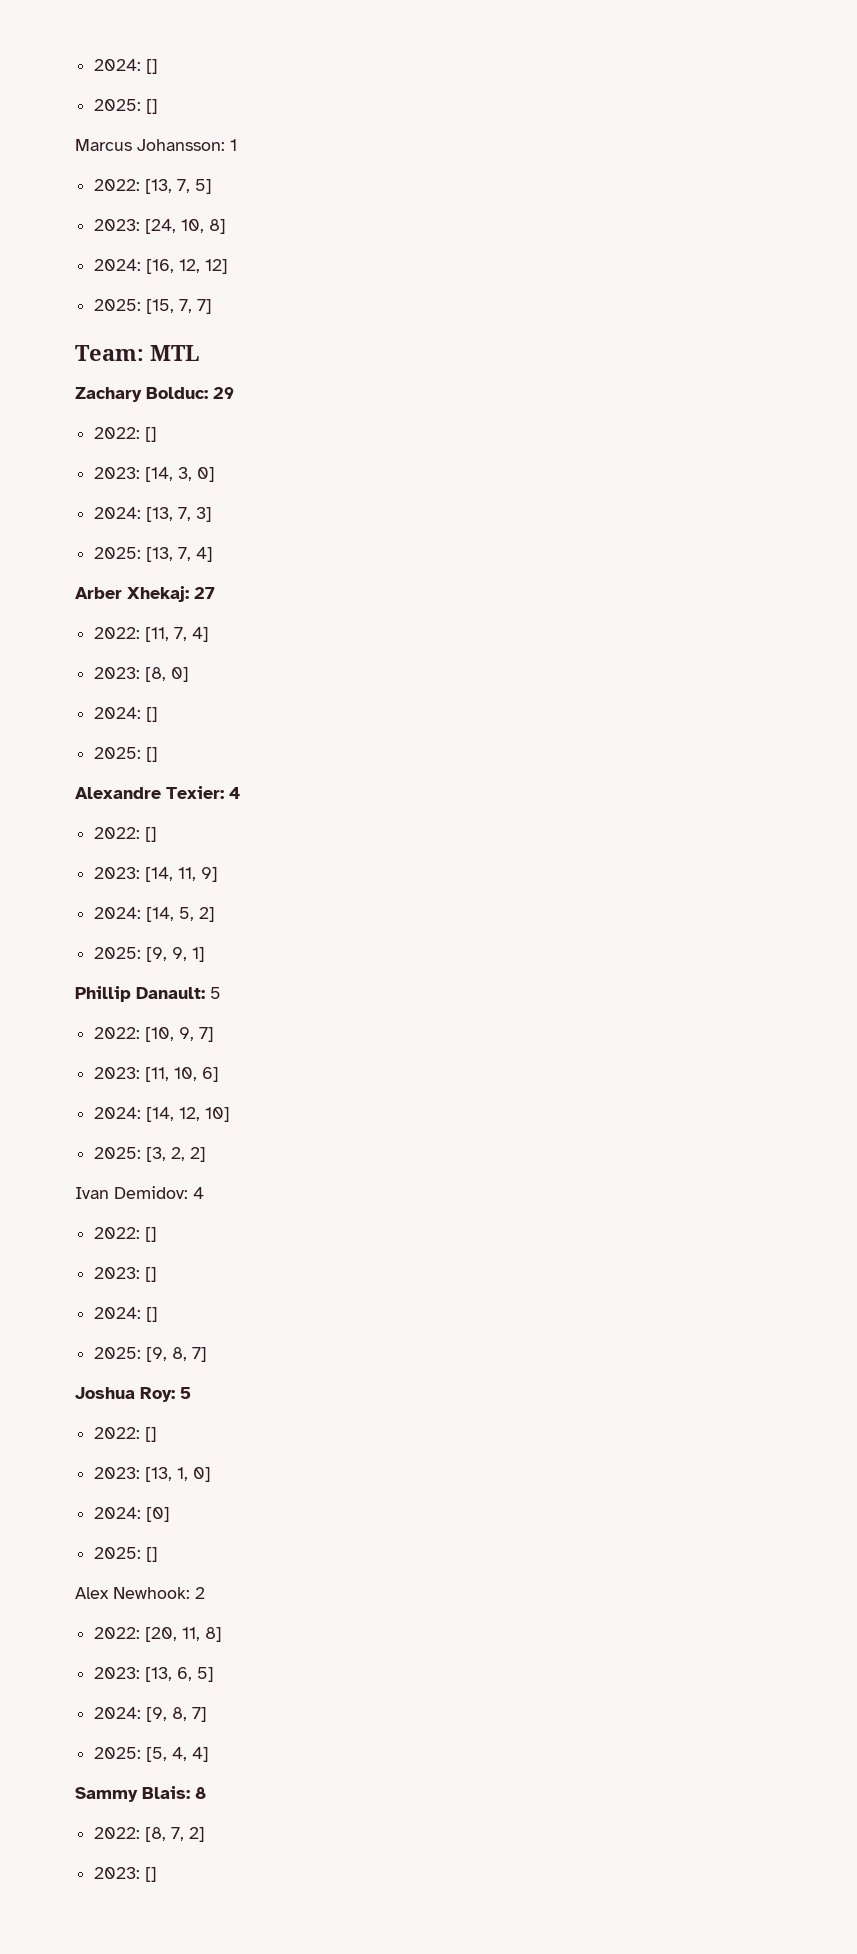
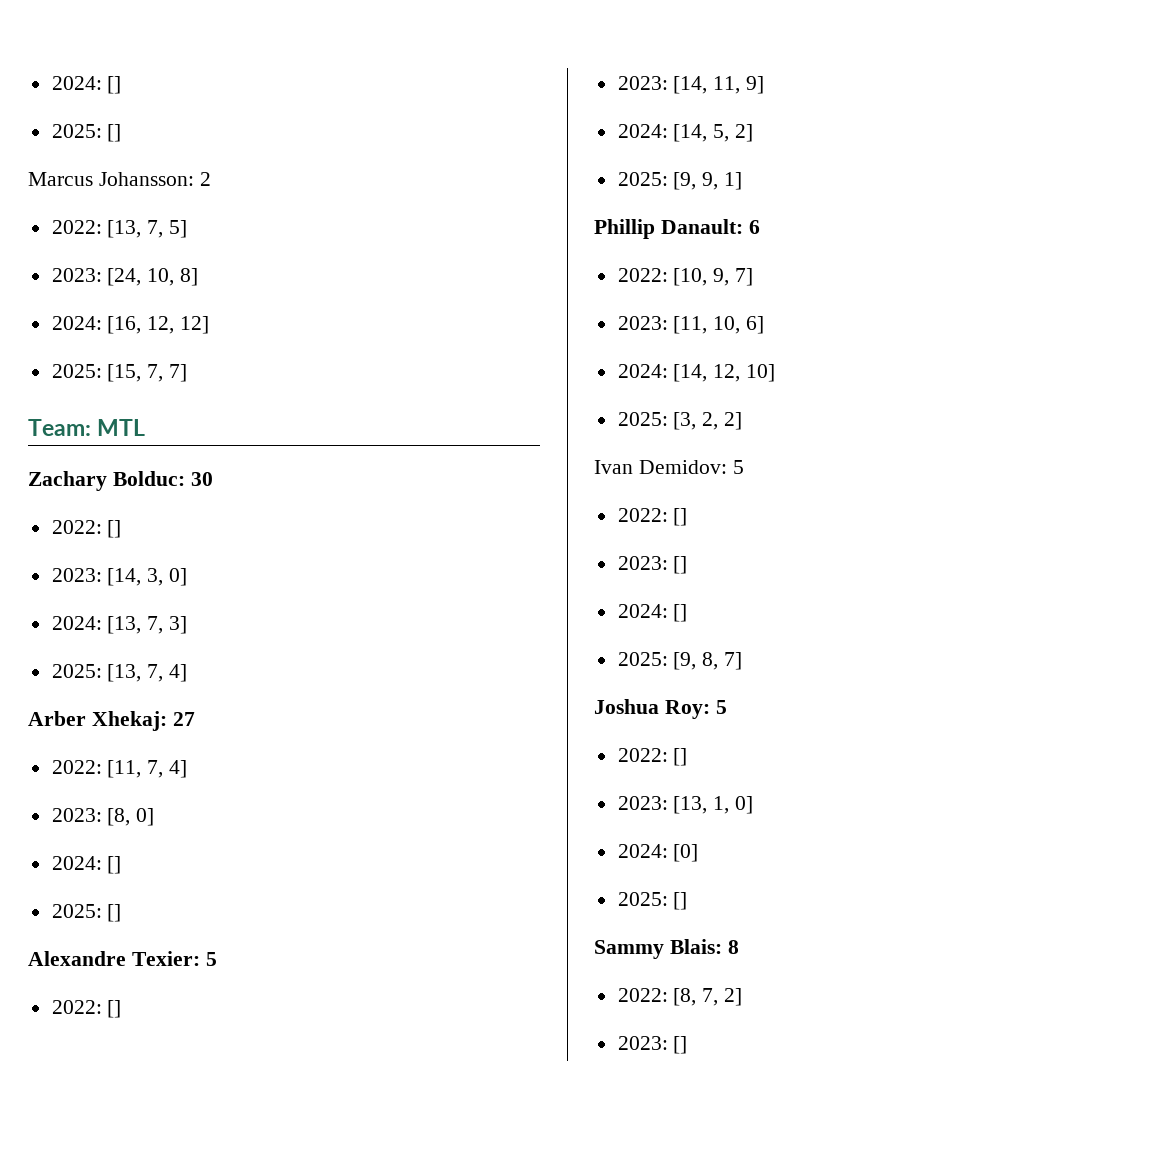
- Marcus Johansson: 1
+ Marcus Johansson: 2
- Zachary Bolduc: 29
+ Zachary Bolduc: 30
- Alexandre Texier: 4
+ Alexandre Texier: 5
- Phillip Danault: 5
+ Phillip Danault: 6
- Ivan Demidov: 4
+ Ivan Demidov: 5
- Alex Newhook: 2
- 2022: [20, 11, 8]
- 2023: [13, 6, 5]
- 2024: [9, 8, 7]
- 2025: [5, 4, 4]

